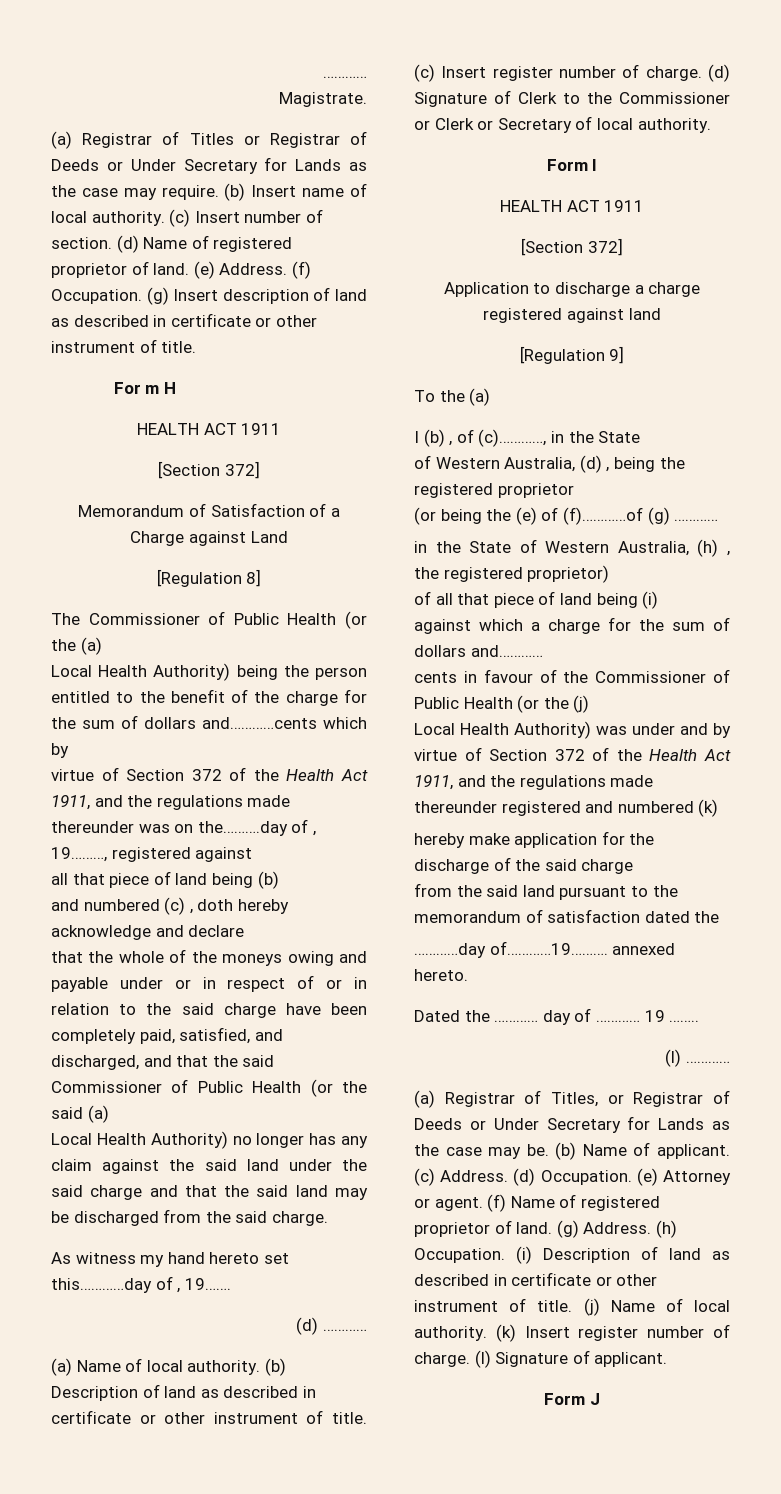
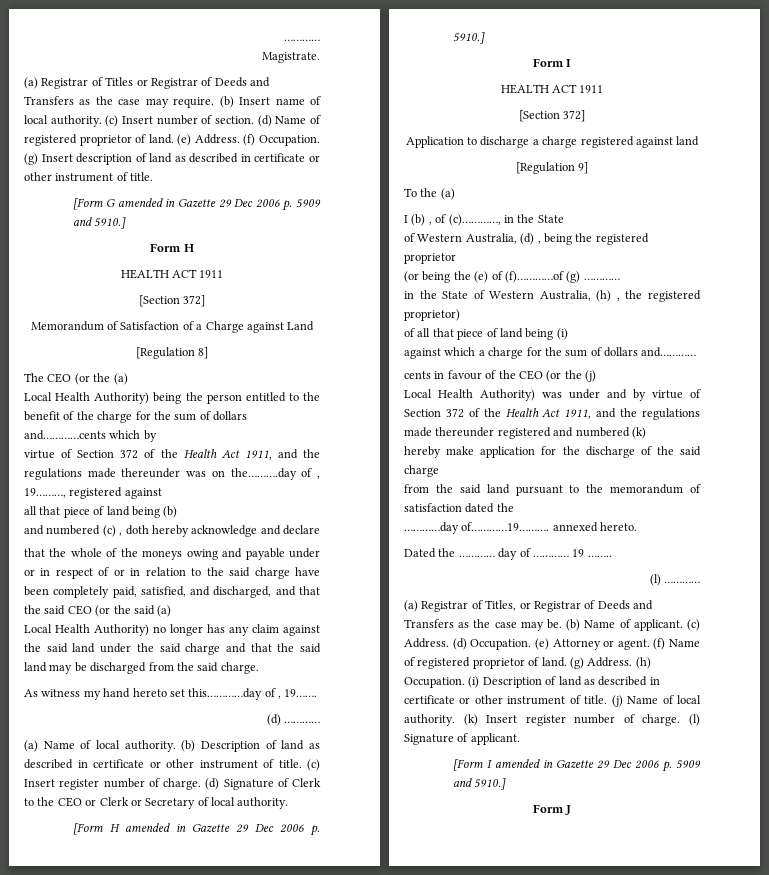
- (a) Registrar of Titles or Registrar of Deeds or Under Secretary for Lands as the case may require.
+ (a) Registrar of Titles or Registrar of Deeds and Transfers as the case may require.
- For m H
+ [Form G amended in Gazette 29 Dec 2006 p. 5909 and 5910.]
+ Form H
- The Commissioner of Public Health (or the (a)
+ The CEO (or the (a)
- that the whole of the moneys owing and payable under or in respect of or in relation to the said charge have been completely paid, satisfied, and discharged, and that the said Commissioner of Public Health (or the said (a)
+ that the whole of the moneys owing and payable under or in respect of or in relation to the said charge have been completely paid, satisfied, and discharged, and that the said CEO (or the said (a)
- (d) Signature of Clerk to the Commissioner or Clerk or Secretary of local authority.
+ (d) Signature of Clerk to the CEO or Clerk or Secretary of local authority.
+ [Form H amended in Gazette 29 Dec 2006 p. 5910.]
- cents in favour of the Commissioner of Public Health (or the (j)
+ cents in favour of the CEO (or the (j)
- (a) Registrar of Titles, or Registrar of Deeds or Under Secretary for Lands as the case may be.
+ (a) Registrar of Titles, or Registrar of Deeds and Transfers as the case may be.
+ [Form I amended in Gazette 29 Dec 2006 p. 5909 and 5910.]

